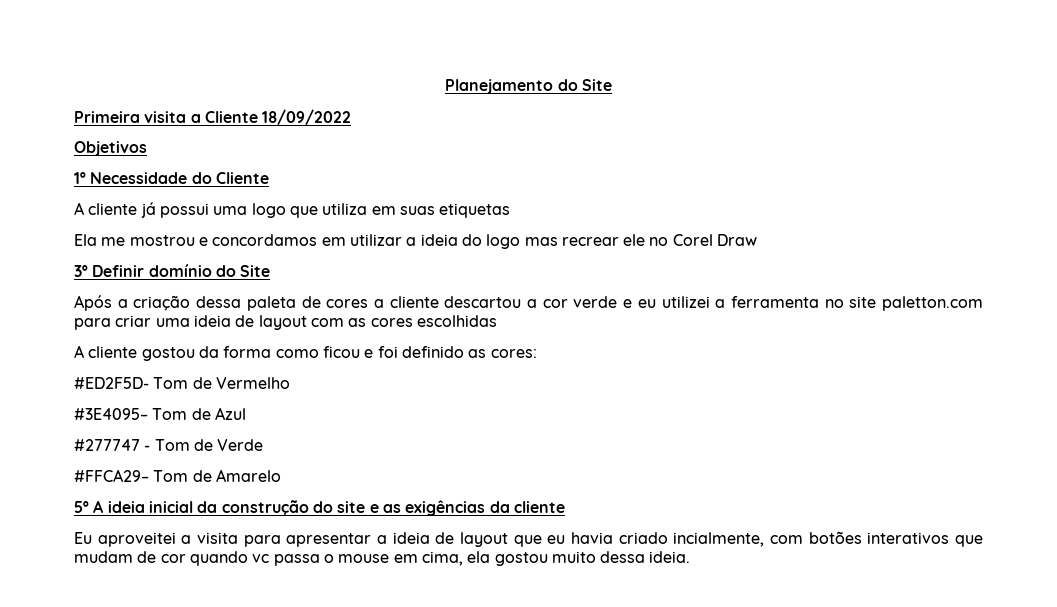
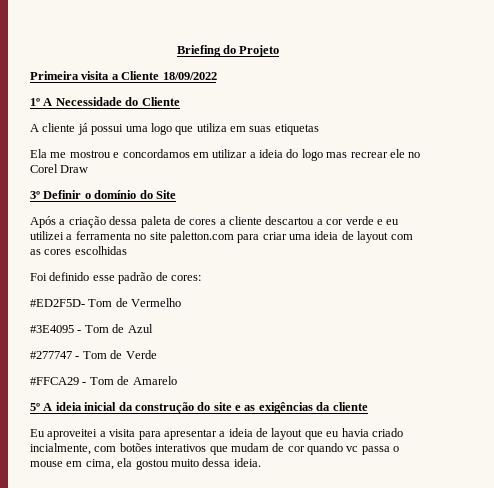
- Planejamento do Site
+ Briefing do Projeto
- Objetivos
- 1º Necessidade do Cliente
+ 1º A Necessidade do Cliente
- 3º Definir domínio do Site
+ 3º Definir o domínio do Site
- A cliente gostou da forma como ficou e foi definido as cores:
+ Foi definido esse padrão de cores:
- #3E4095– Tom de Azul
+ #3E4095 - Tom de Azul
- #FFCA29– Tom de Amarelo
+ #FFCA29 - Tom de Amarelo

